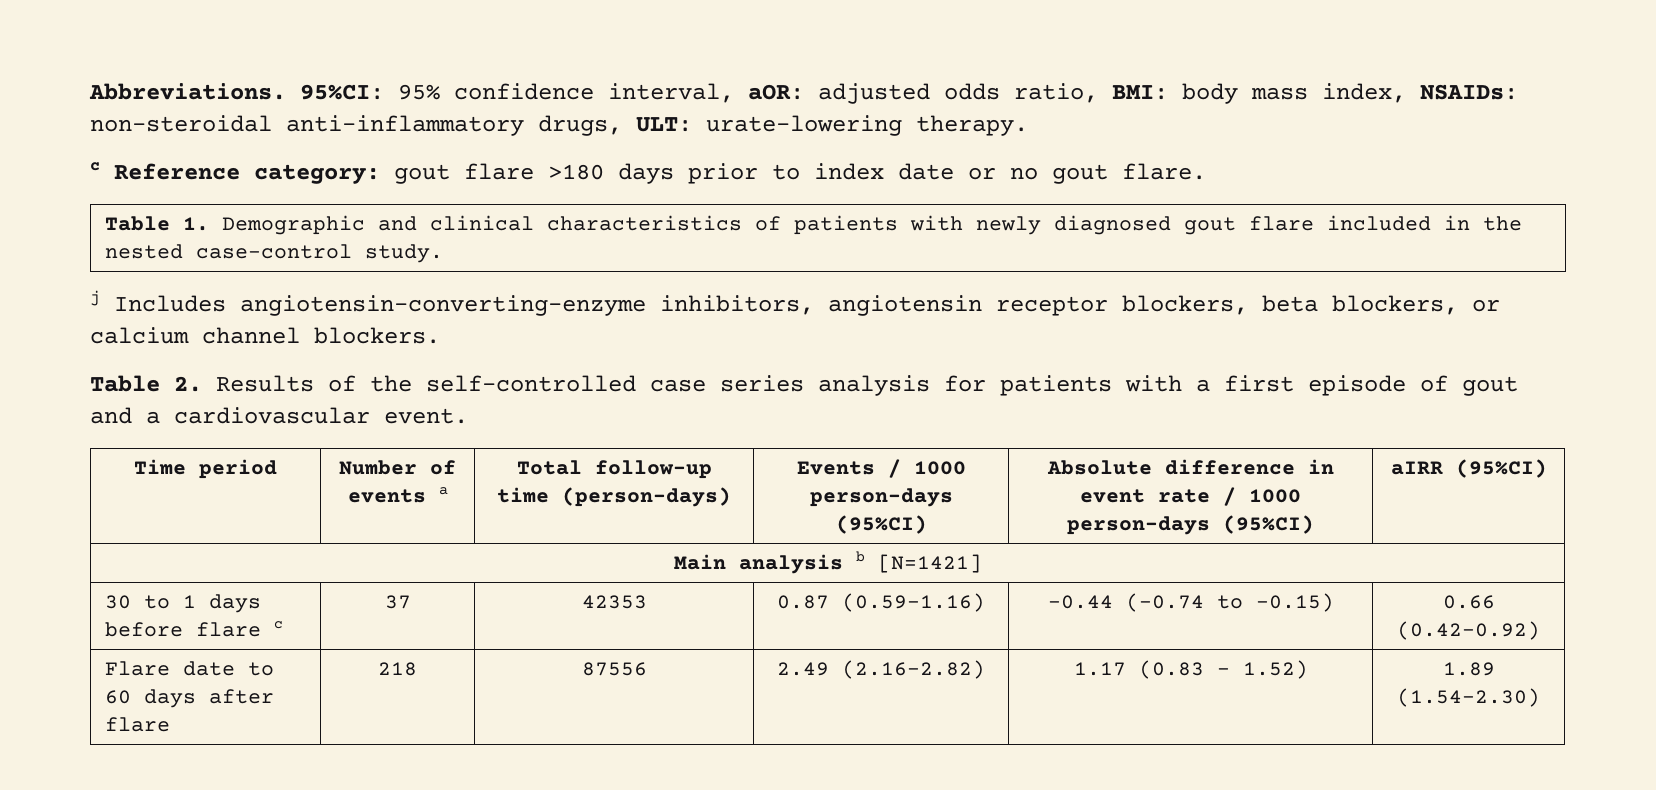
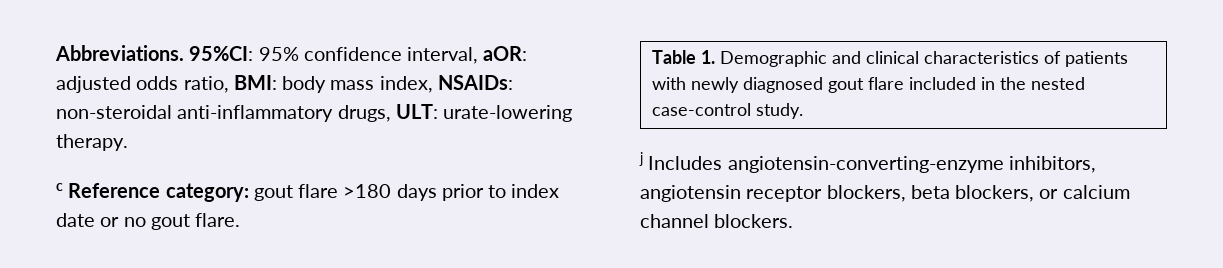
- Table 2. Results of the self-controlled case series analysis for patients with a first episode of gout and a cardiovascular event.
- Time period | Number of events a | Total follow-up time (person-days) | Events / 1000 person-days (95%CI) | Absolute difference in event rate / 1000 person-days (95%CI) | aIRR (95%CI)
- Main analysis b [N=1421]
- 30 to 1 days before flare c | 37 | 42353 | 0.87 (0.59-1.16) | -0.44 (-0.74 to -0.15) | 0.66 (0.42-0.92)
- Flare date to 60 days after flare | 218 | 87556 | 2.49 (2.16-2.82) | 1.17 (0.83 - 1.52) | 1.89 (1.54-2.30)

